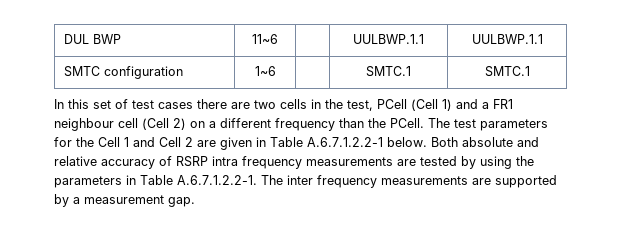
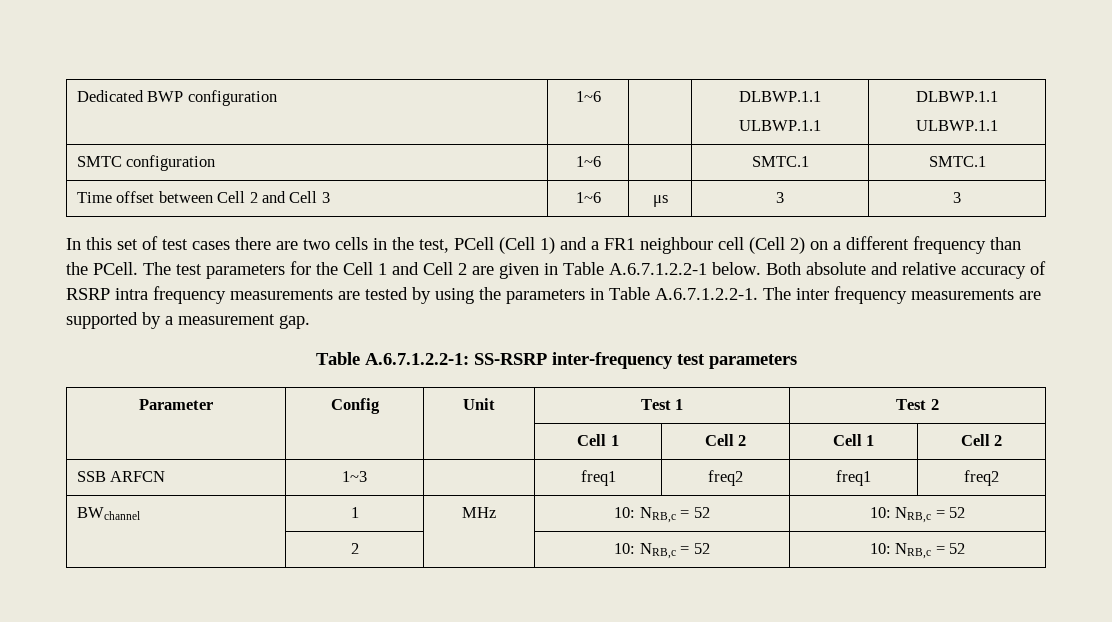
- DUL BWP | 11~6 | | UULBWP.1.1 | UULBWP.1.1
+ Dedicated BWP configuration | 1~6 | | DLBWP.1.1
+ ULBWP.1.1 | DLBWP.1.1
+ ULBWP.1.1
+ Time offset between Cell 2 and Cell 3 | 1~6 | μs | 3 | 3
+ Table A.6.7.1.2.2-1: SS-RSRP inter-frequency test parameters
+ Parameter | Config | Unit | Test 1 | Test 2
+ | | | Cell 1 | Cell 2 | Cell 1 | Cell 2
+ SSB ARFCN | 1~3 | | freq1 | freq2 | freq1 | freq2
+ BWchannel | 1 | MHz | 10: NRB,c = 52 | 10: NRB,c = 52
+ | 2 | | 10: NRB,c = 52 | 10: NRB,c = 52

